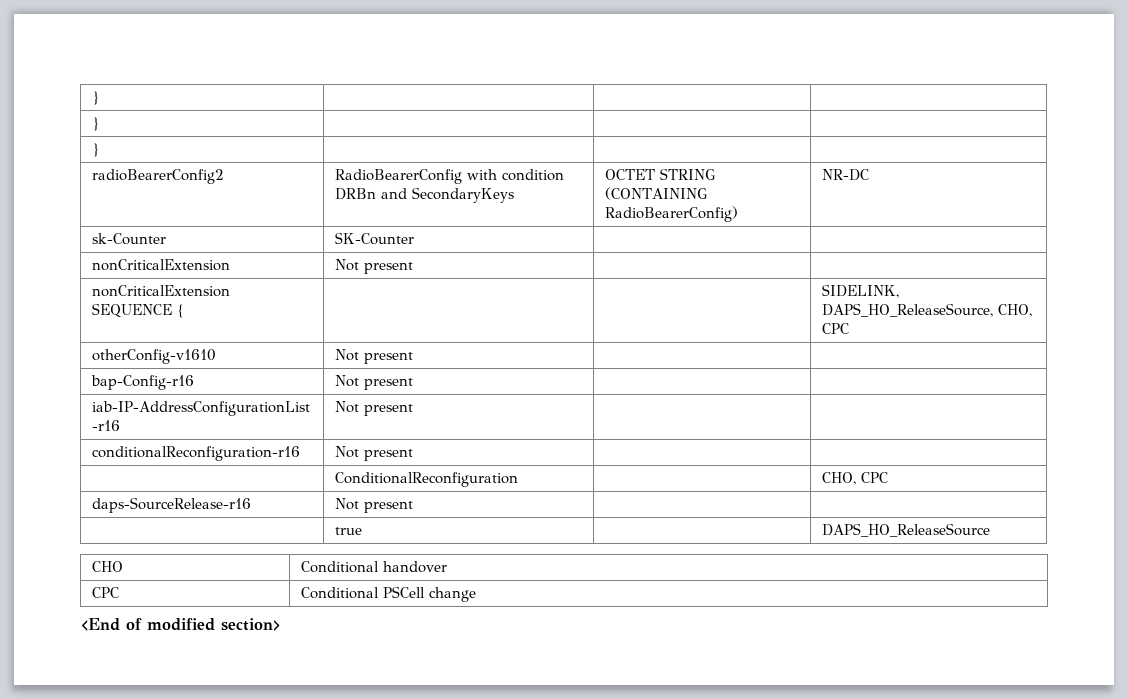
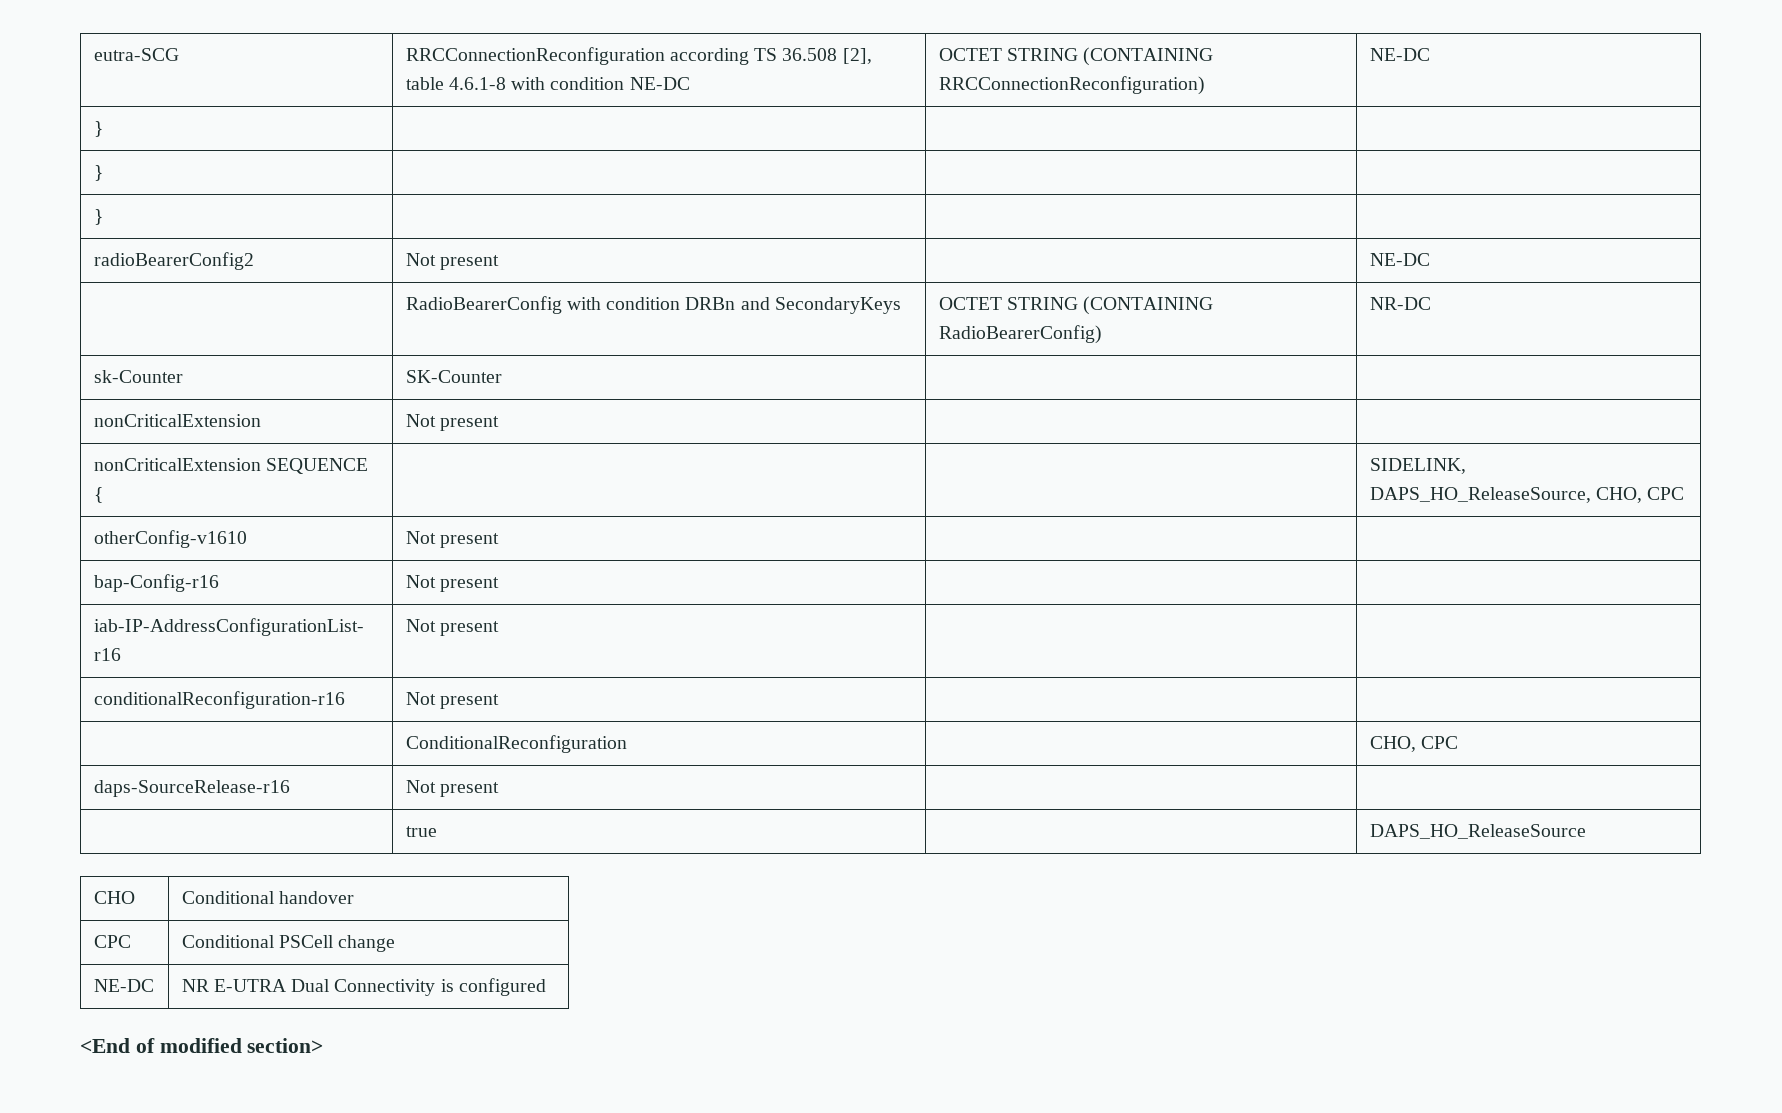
+ eutra-SCG | RRCConnectionReconfiguration according TS 36.508 [2], table 4.6.1-8 with condition NE-DC | OCTET STRING (CONTAINING RRCConnectionReconfiguration) | NE-DC
- radioBearerConfig2 | RadioBearerConfig with condition DRBn and SecondaryKeys | OCTET STRING (CONTAINING RadioBearerConfig) | NR-DC
+ radioBearerConfig2 | Not present | | NE-DC
+ | RadioBearerConfig with condition DRBn and SecondaryKeys | OCTET STRING (CONTAINING RadioBearerConfig) | NR-DC
+ NE-DC | NR E-UTRA Dual Connectivity is configured

